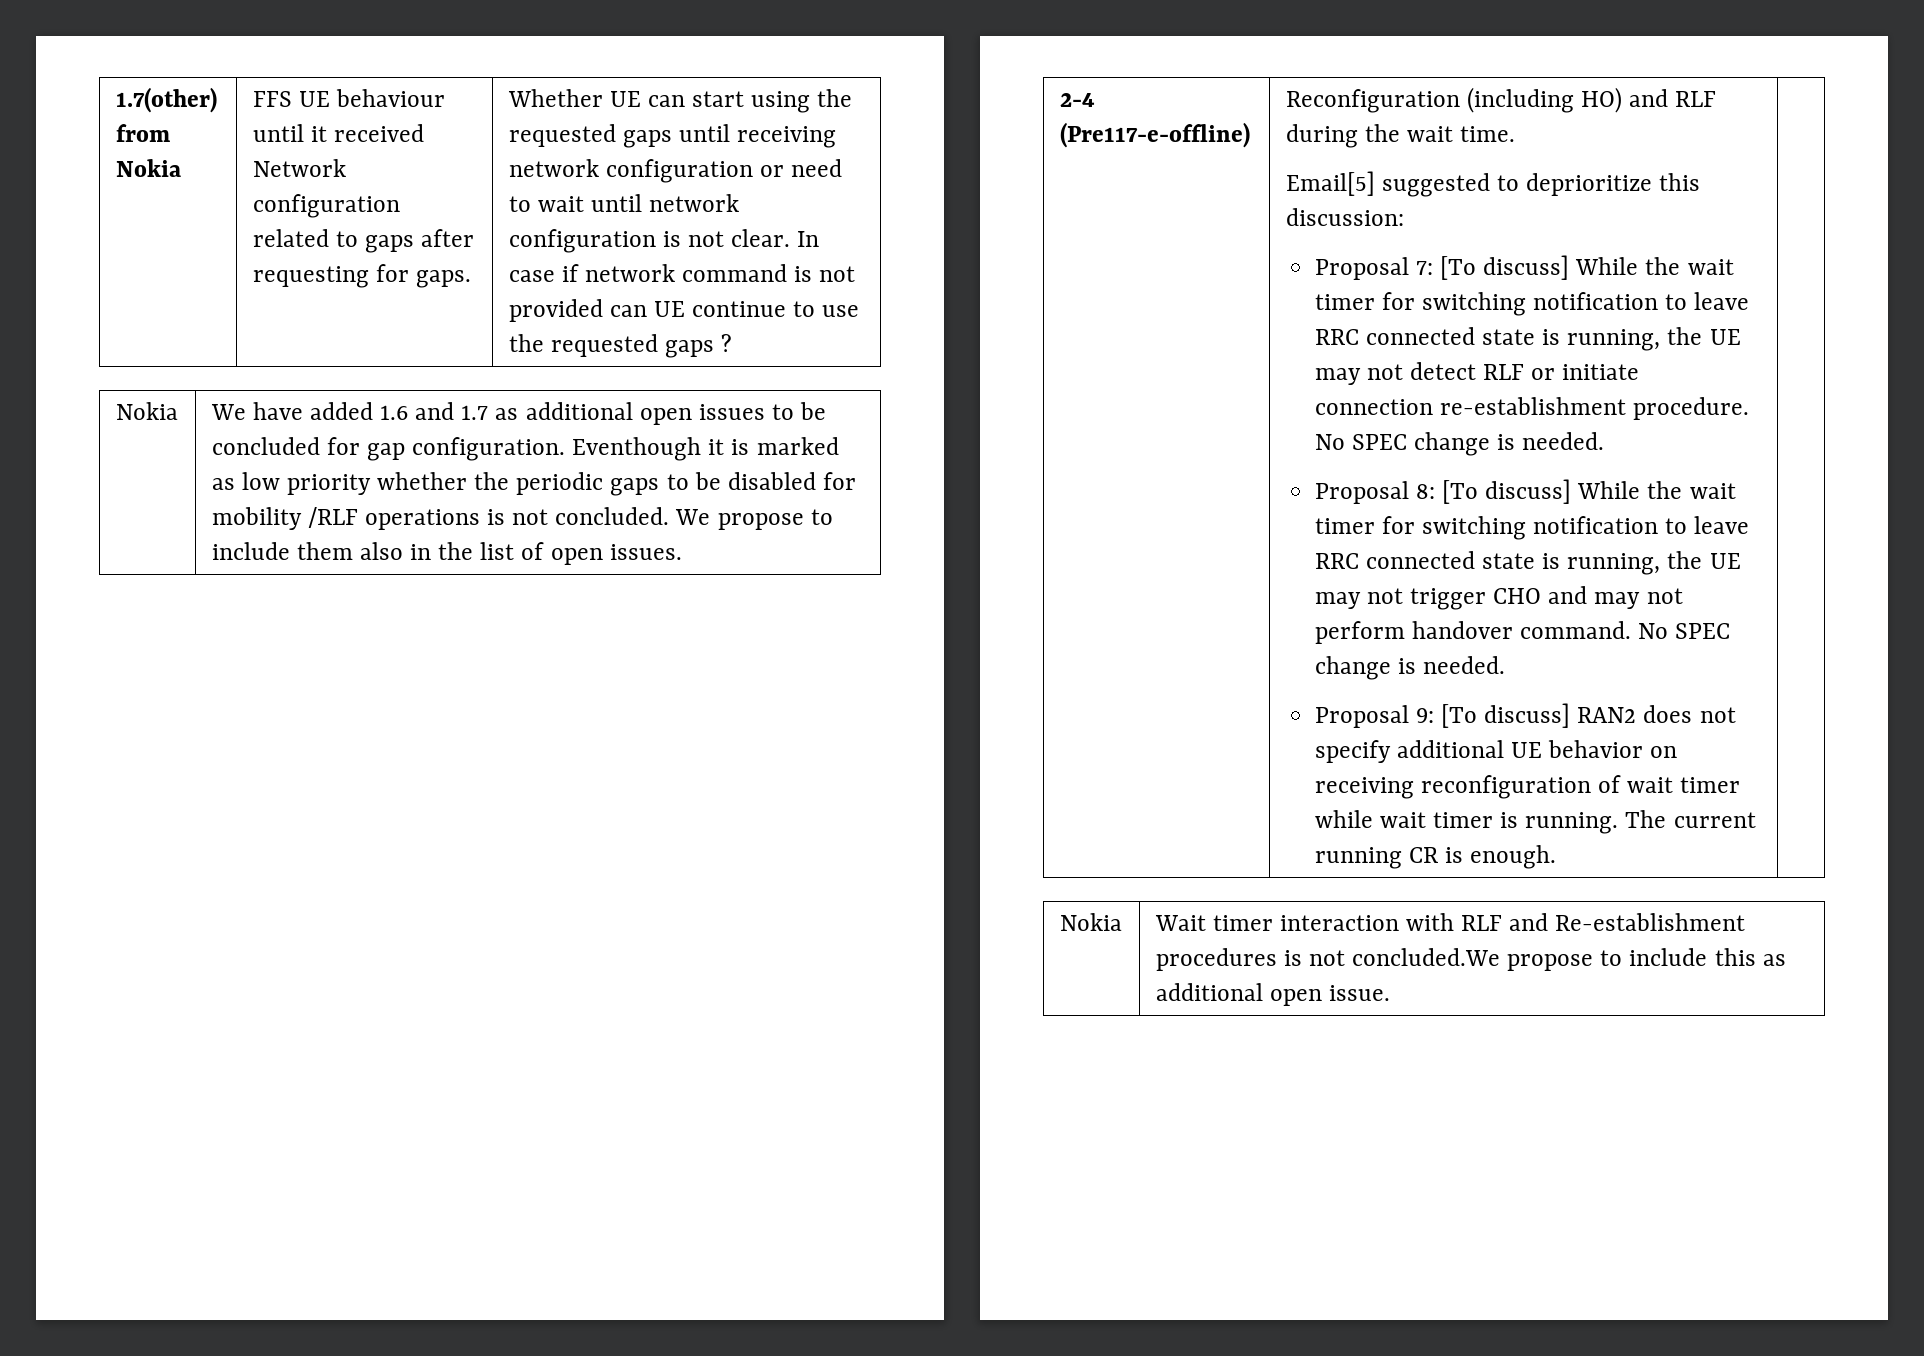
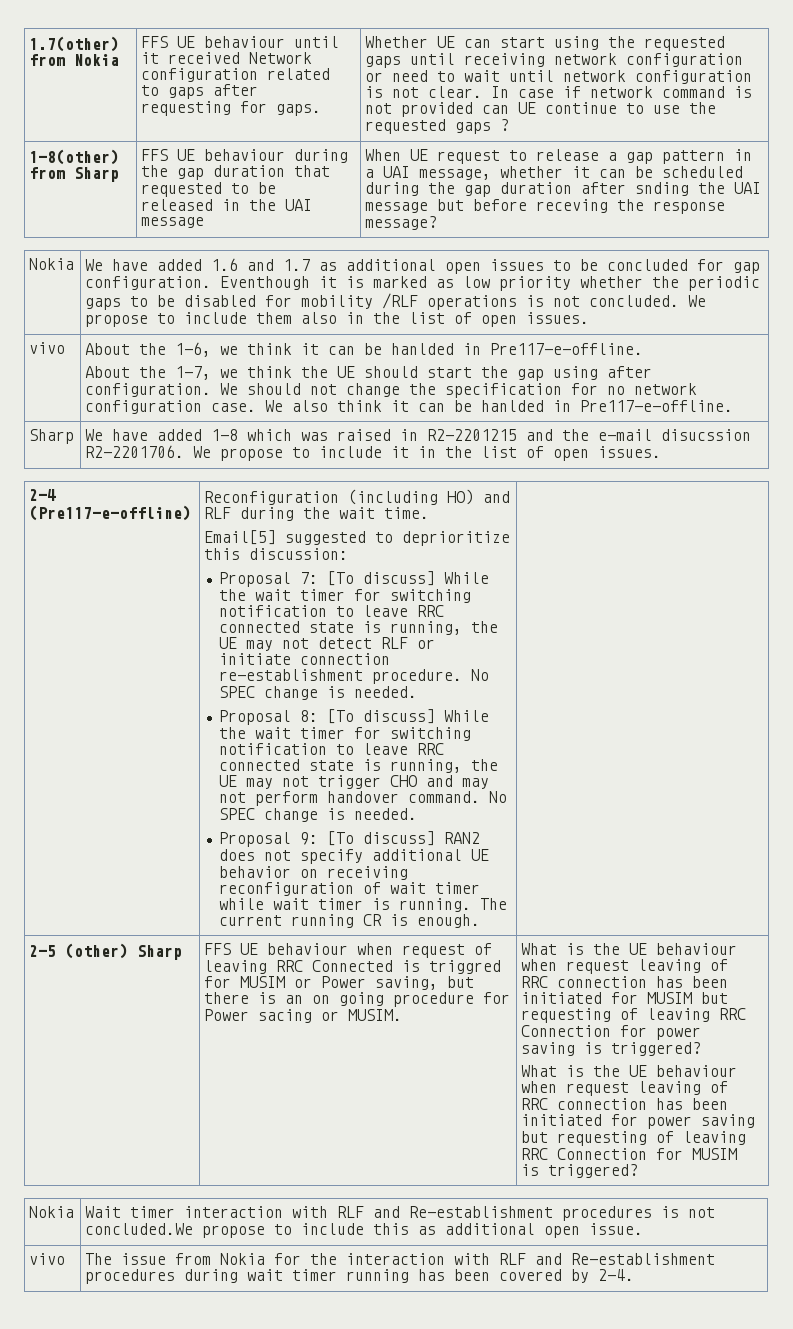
+ 1-8(other) from Sharp | FFS UE behaviour during the gap duration that requested to be released in the UAI message | When UE request to release a gap pattern in a UAI message, whether it can be scheduled during the gap duration after snding the UAI message but before receving the response message?
+ vivo | About the 1-6, we think it can be hanlded in Pre117-e-offline.
+ About the 1-7, we think the UE should start the gap using after configuration. We should not change the specification for no network configuration case. We also think it can be hanlded in Pre117-e-offline.
+ Sharp | We have added 1-8 which was raised in R2-2201215 and the e-mail disucssion R2-2201706. We propose to include it in the list of open issues.
+ 2-5 (other) Sharp | FFS UE behaviour when request of leaving RRC Connected is triggred for MUSIM or Power saving, but there is an on going procedure for Power sacing or MUSIM. | What is the UE behaviour when request leaving of RRC connection has been initiated for MUSIM but requesting of leaving RRC Connection for power saving is triggered?
+ What is the UE behaviour when request leaving of RRC connection has been initiated for power saving but requesting of leaving RRC Connection for MUSIM is triggered?
+ vivo | The issue from Nokia for the interaction with RLF and Re-establishment procedures during wait timer running has been covered by 2-4.

